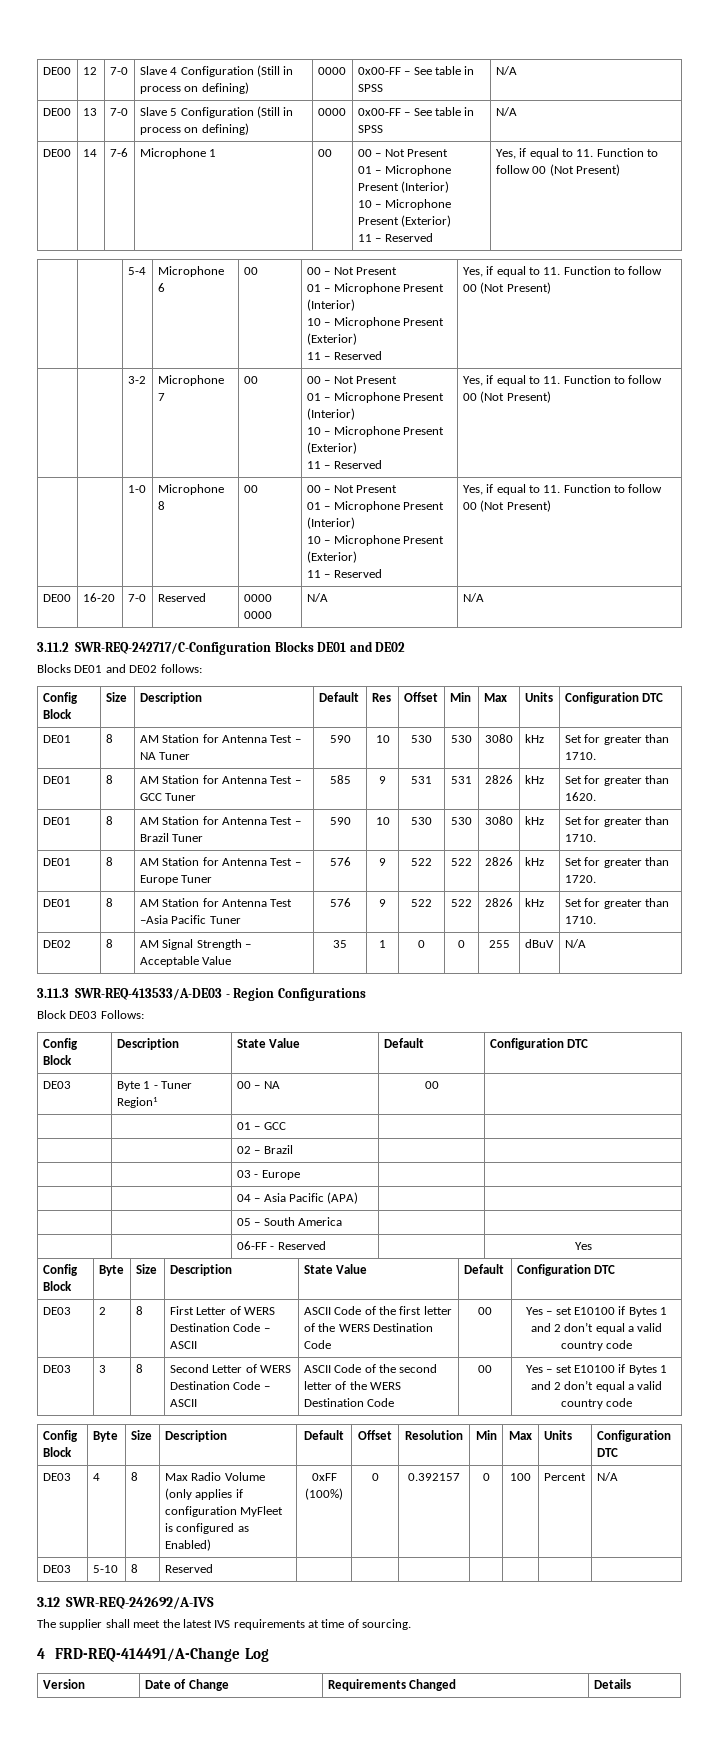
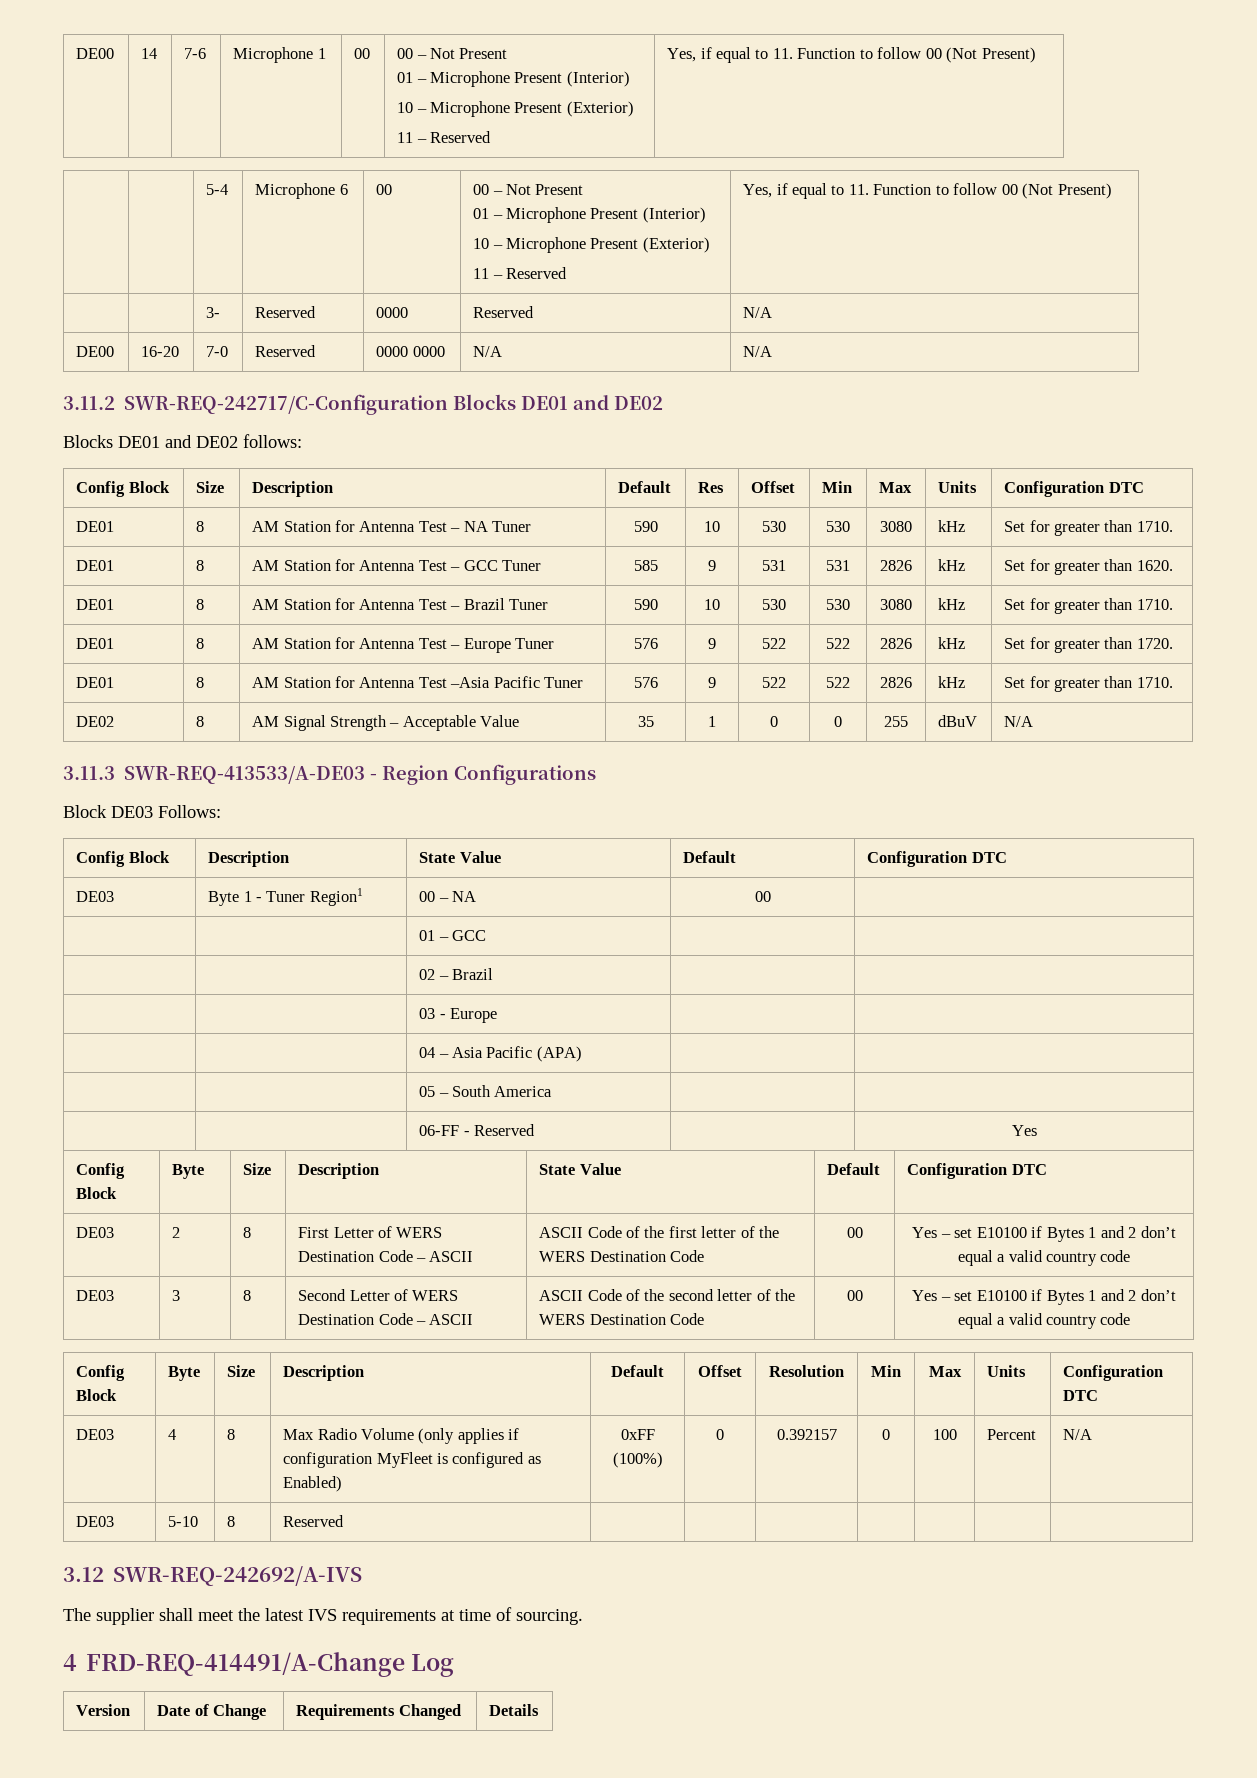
- DE00 | 12 | 7-0 | Slave 4 Configuration (Still in process on defining) | 0000 | 0x00-FF – See table in SPSS | N/A
- DE00 | 13 | 7-0 | Slave 5 Configuration (Still in process on defining) | 0000 | 0x00-FF – See table in SPSS | N/A
- | | 3-2 | Microphone 7 | 00 | 00 – Not Present
- 01 – Microphone Present (Interior)
- 10 – Microphone Present (Exterior)
- 11 – Reserved | Yes, if equal to 11. Function to follow 00 (Not Present)
- | | 1-0 | Microphone 8 | 00 | 00 – Not Present
- 01 – Microphone Present (Interior)
- 10 – Microphone Present (Exterior)
- 11 – Reserved | Yes, if equal to 11. Function to follow 00 (Not Present)
+ | | 3- | Reserved | 0000 | Reserved | N/A

